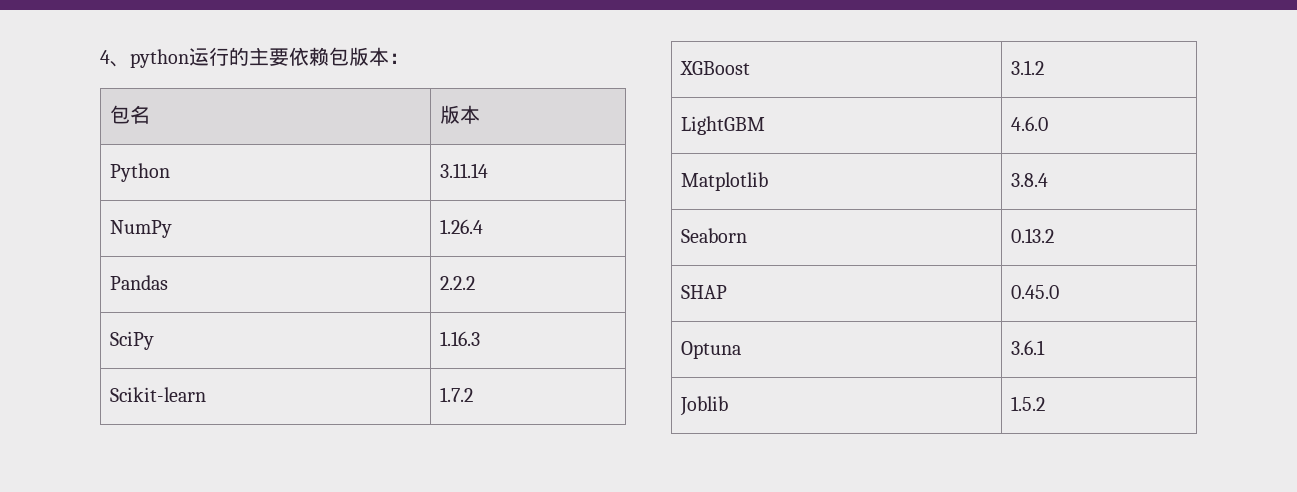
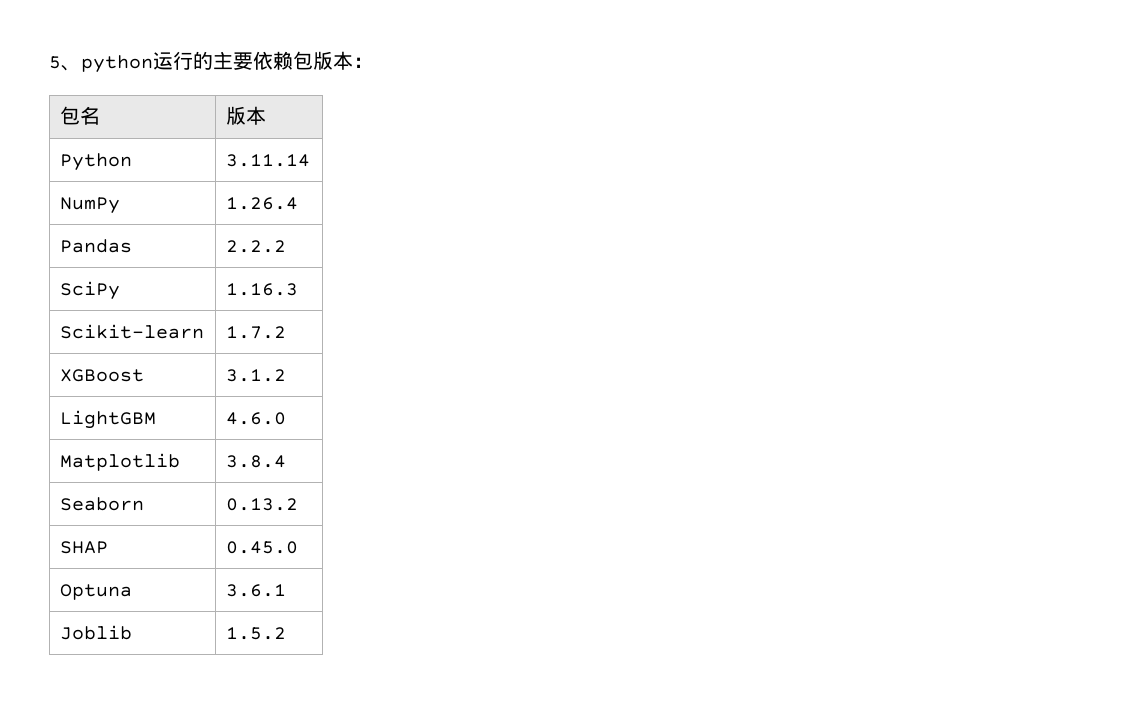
- 4、python运行的主要依赖包版本：
+ 5、python运行的主要依赖包版本：

